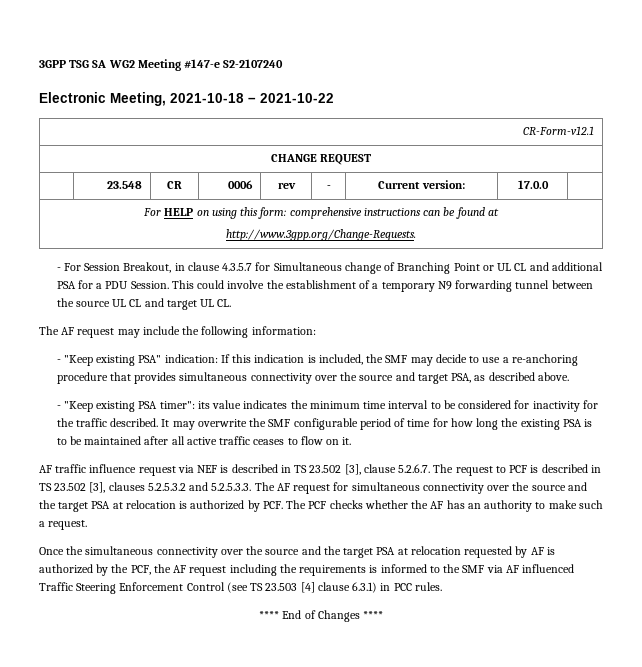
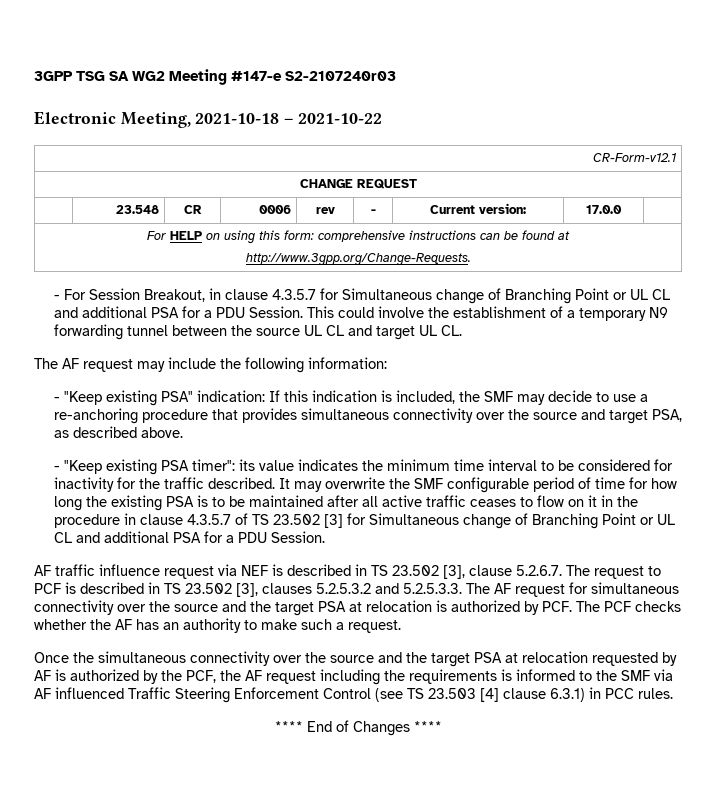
- 3GPP TSG SA WG2 Meeting #147-e S2-2107240
+ 3GPP TSG SA WG2 Meeting #147-e S2-2107240r03
- It may overwrite the SMF configurable period of time for how long the existing PSA is to be maintained after all active traffic ceases to flow on it.
+ It may overwrite the SMF configurable period of time for how long the existing PSA is to be maintained after all active traffic ceases to flow on it in the procedure in clause 4.3.5.7 of TS 23.502 [3] for Simultaneous change of Branching Point or UL CL and additional PSA for a PDU Session.

